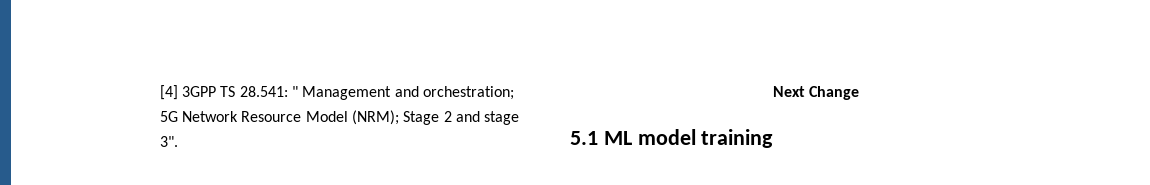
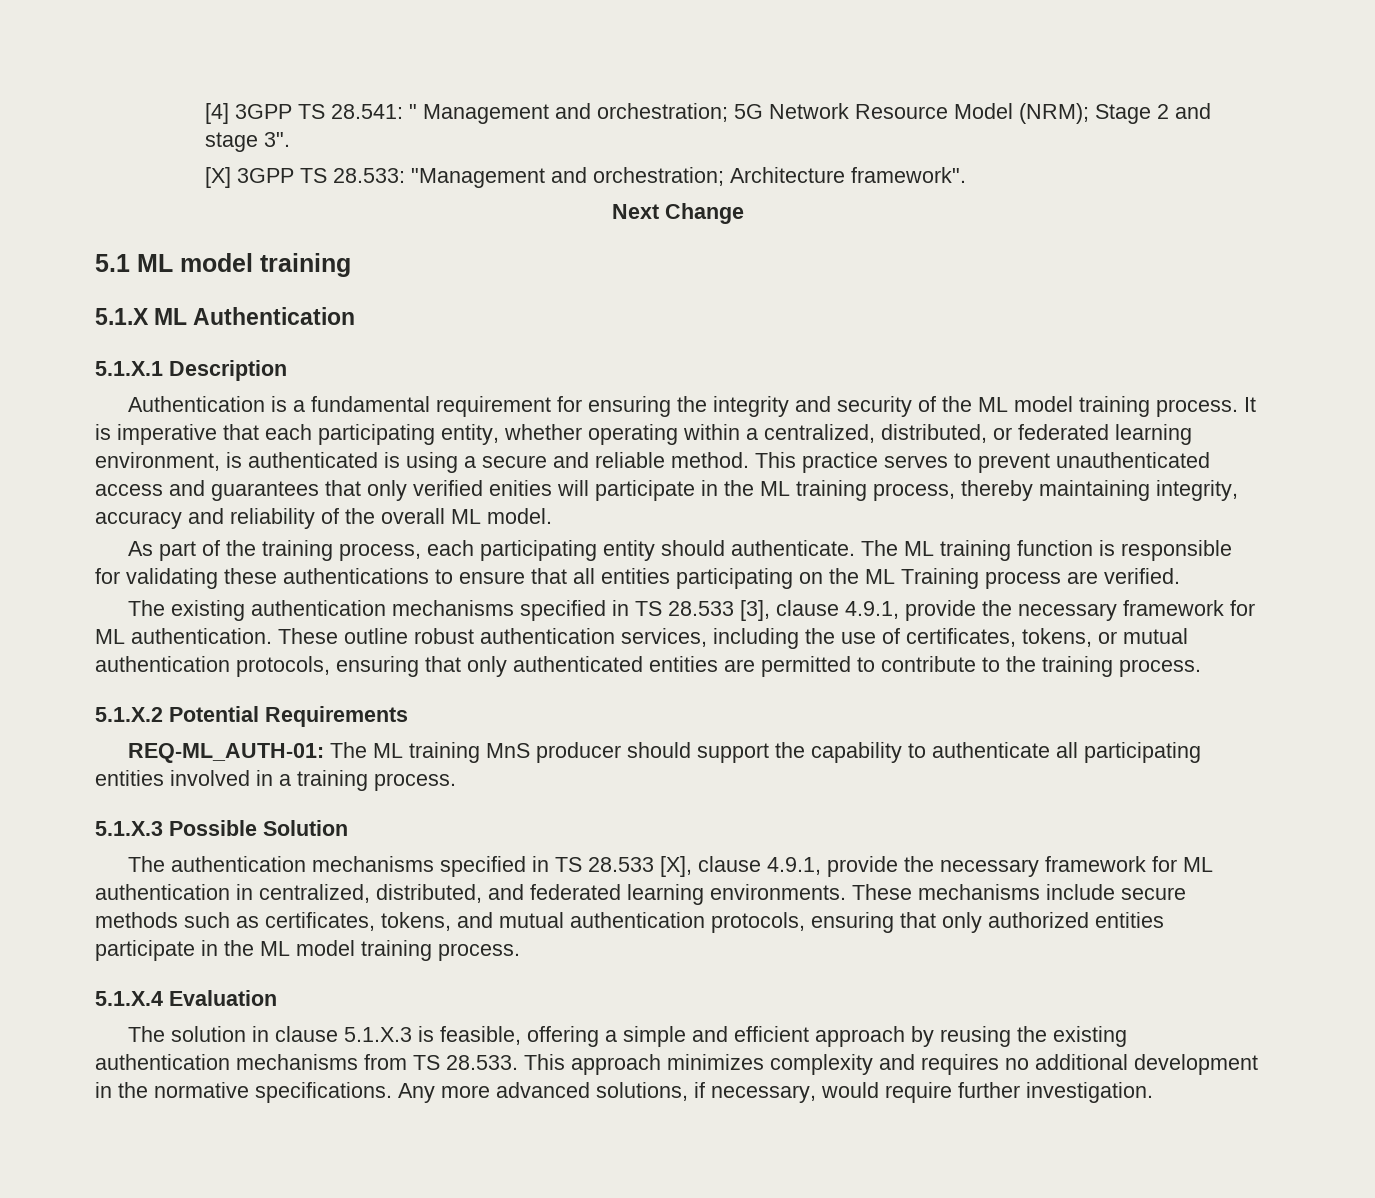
+ [X] 3GPP TS 28.533: "Management and orchestration; Architecture framework".
+ 5.1.X ML Authentication
+ 5.1.X.1 Description
+ Authentication is a fundamental requirement for ensuring the integrity and security of the ML model training process. It is imperative that each participating entity, whether operating within a centralized, distributed, or federated learning environment, is authenticated is using a secure and reliable method. This practice serves to prevent unauthenticated access and guarantees that only verified enities will participate in the ML training process, thereby maintaining integrity, accuracy and reliability of the overall ML model.
+ As part of the training process, each participating entity should authenticate. The ML training function is responsible for validating these authentications to ensure that all entities participating on the ML Training process are verified.
+ The existing authentication mechanisms specified in TS 28.533 [3], clause 4.9.1, provide the necessary framework for ML authentication. These outline robust authentication services, including the use of certificates, tokens, or mutual authentication protocols, ensuring that only authenticated entities are permitted to contribute to the training process.
+ 5.1.X.2 Potential Requirements
+ REQ-ML_AUTH-01: The ML training MnS producer should support the capability to authenticate all participating entities involved in a training process.
+ 5.1.X.3 Possible Solution
+ The authentication mechanisms specified in TS 28.533 [X], clause 4.9.1, provide the necessary framework for ML authentication in centralized, distributed, and federated learning environments. These mechanisms include secure methods such as certificates, tokens, and mutual authentication protocols, ensuring that only authorized entities participate in the ML model training process.
+ 5.1.X.4 Evaluation
+ The solution in clause 5.1.X.3 is feasible, offering a simple and efficient approach by reusing the existing authentication mechanisms from TS 28.533. This approach minimizes complexity and requires no additional development in the normative specifications. Any more advanced solutions, if necessary, would require further investigation.

